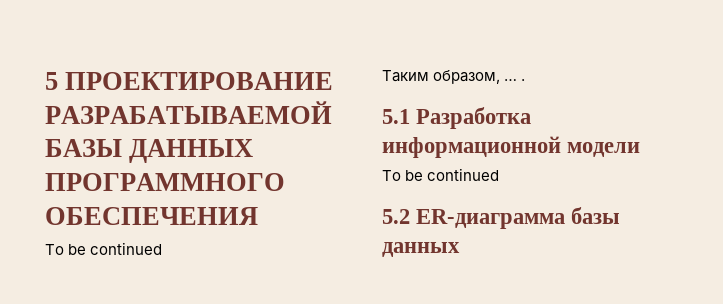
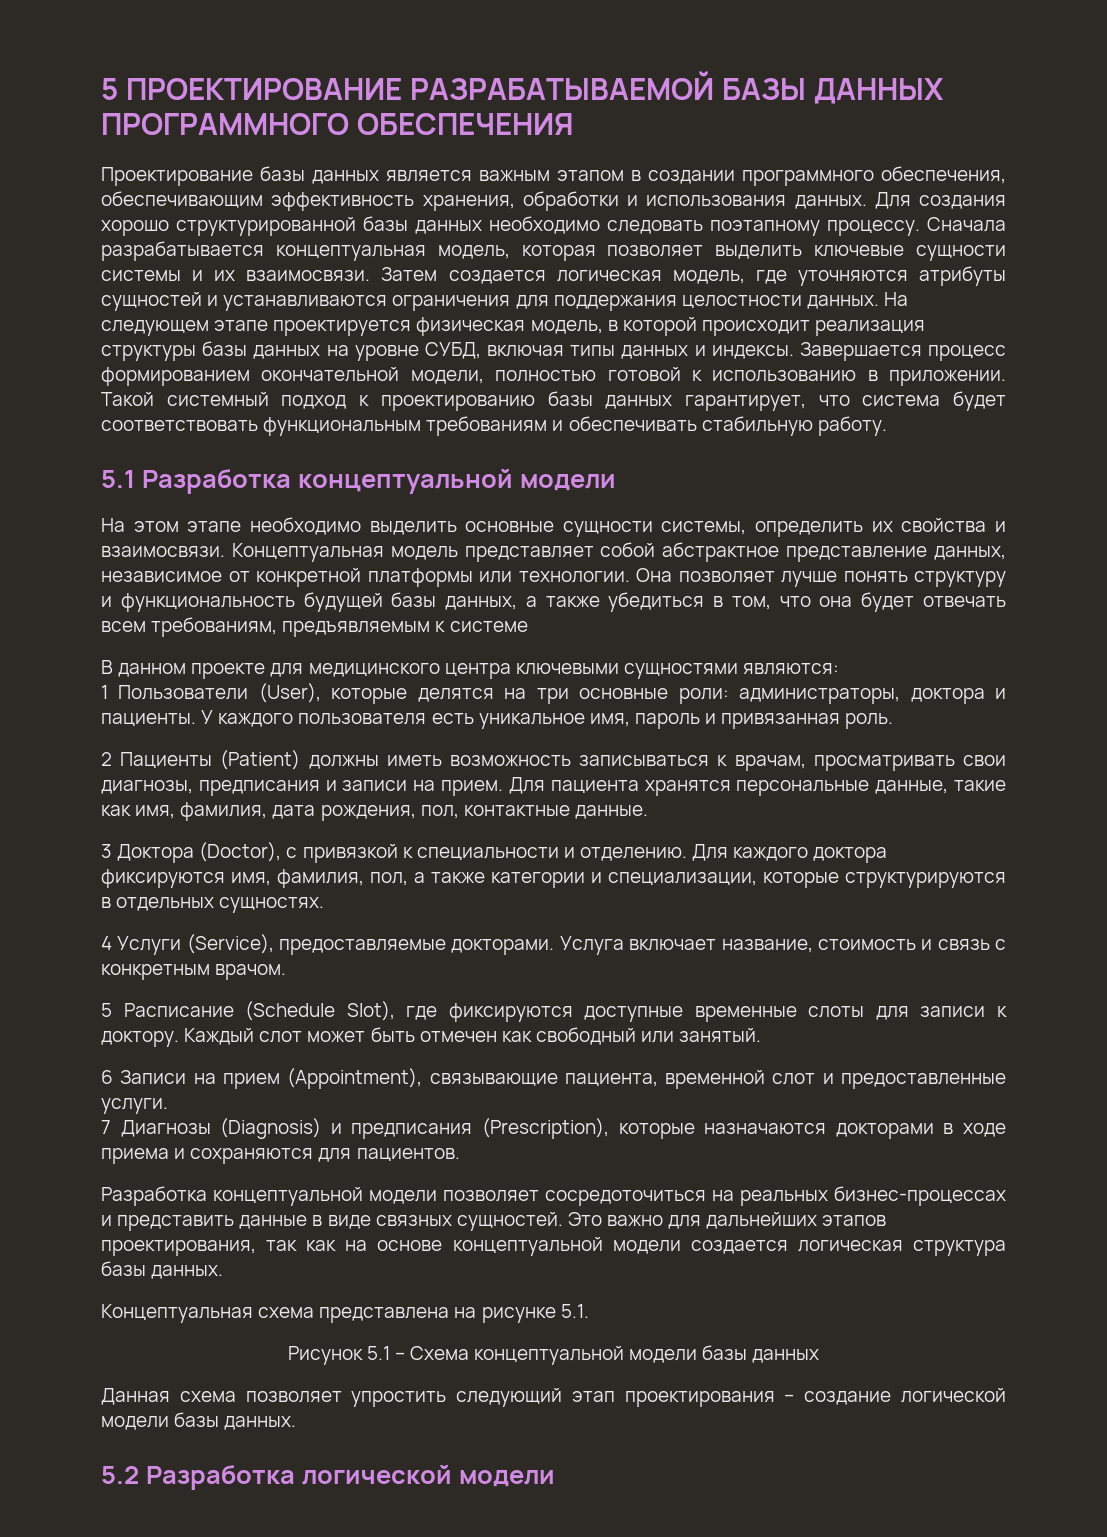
  5 ПРОЕКТИРОВАНИЕ РАЗРАБАТЫВАЕМОЙ БАЗЫ ДАННЫХ ПРОГРАММНОГО ОБЕСПЕЧЕНИЯ
- To be continued
- Таким образом, … .
+ Проектирование базы данных является важным этапом в создании программного обеспечения, обеспечивающим эффективность хранения, обработки и использования данных. Для создания хорошо структурированной базы данных необходимо следовать поэтапному процессу. Сначала разрабатывается концептуальная модель, которая позволяет выделить ключевые сущности системы и их взаимосвязи. Затем создается логическая модель, где уточняются атрибуты сущностей и устанавливаются ограничения для поддержания целостности данных. На следующем этапе проектируется физическая модель, в которой происходит реализация структуры базы данных на уровне СУБД, включая типы данных и индексы. Завершается процесс формированием окончательной модели, полностью готовой к использованию в приложении. Такой системный подход к проектированию базы данных гарантирует, что система будет соответствовать функциональным требованиям и обеспечивать стабильную работу.
- 5.1 Разработка информационной модели
- To be continued
- 5.2 ER-диаграмма базы данных
+ 5.1 Разработка концептуальной модели
+ На этом этапе необходимо выделить основные сущности системы, определить их свойства и взаимосвязи. Концептуальная модель представляет собой абстрактное представление данных, независимое от конкретной платформы или технологии. Она позволяет лучше понять структуру и функциональность будущей базы данных, а также убедиться в том, что она будет отвечать всем требованиям, предъявляемым к системе
+ В данном проекте для медицинского центра ключевыми сущностями являются:
+ 1 Пользователи (User), которые делятся на три основные роли: администраторы, доктора и пациенты. У каждого пользователя есть уникальное имя, пароль и привязанная роль.
+ 2 Пациенты (Patient) должны иметь возможность записываться к врачам, просматривать свои диагнозы, предписания и записи на прием. Для пациента хранятся персональные данные, такие как имя, фамилия, дата рождения, пол, контактные данные.
+ 3 Доктора (Doctor), с привязкой к специальности и отделению. Для каждого доктора фиксируются имя, фамилия, пол, а также категории и специализации, которые структурируются в отдельных сущностях.
+ 4 Услуги (Service), предоставляемые докторами. Услуга включает название, стоимость и связь с конкретным врачом.
+ 5 Расписание (Schedule Slot), где фиксируются доступные временные слоты для записи к доктору. Каждый слот может быть отмечен как свободный или занятый.
+ 6 Записи на прием (Appointment), связывающие пациента, временной слот и предоставленные услуги.
+ 7 Диагнозы (Diagnosis) и предписания (Prescription), которые назначаются докторами в ходе приема и сохраняются для пациентов.
+ Разработка концептуальной модели позволяет сосредоточиться на реальных бизнес-процессах и представить данные в виде связных сущностей. Это важно для дальнейших этапов проектирования, так как на основе концептуальной модели создается логическая структура базы данных.
+ Концептуальная схема представлена на рисунке 5.1.
+ Рисунок 5.1 – Схема концептуальной модели базы данных
+ Данная схема позволяет упростить следующий этап проектирования – создание логической модели базы данных.
+ 5.2 Разработка логической модели

